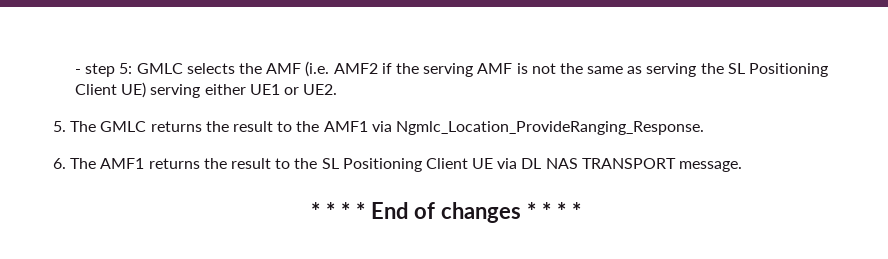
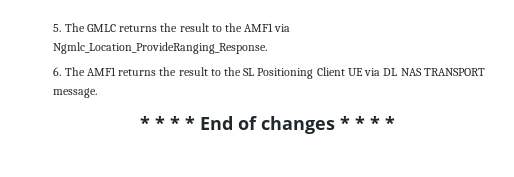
- - step 5: GMLC selects the AMF (i.e. AMF2 if the serving AMF is not the same as serving the SL Positioning Client UE) serving either UE1 or UE2.

